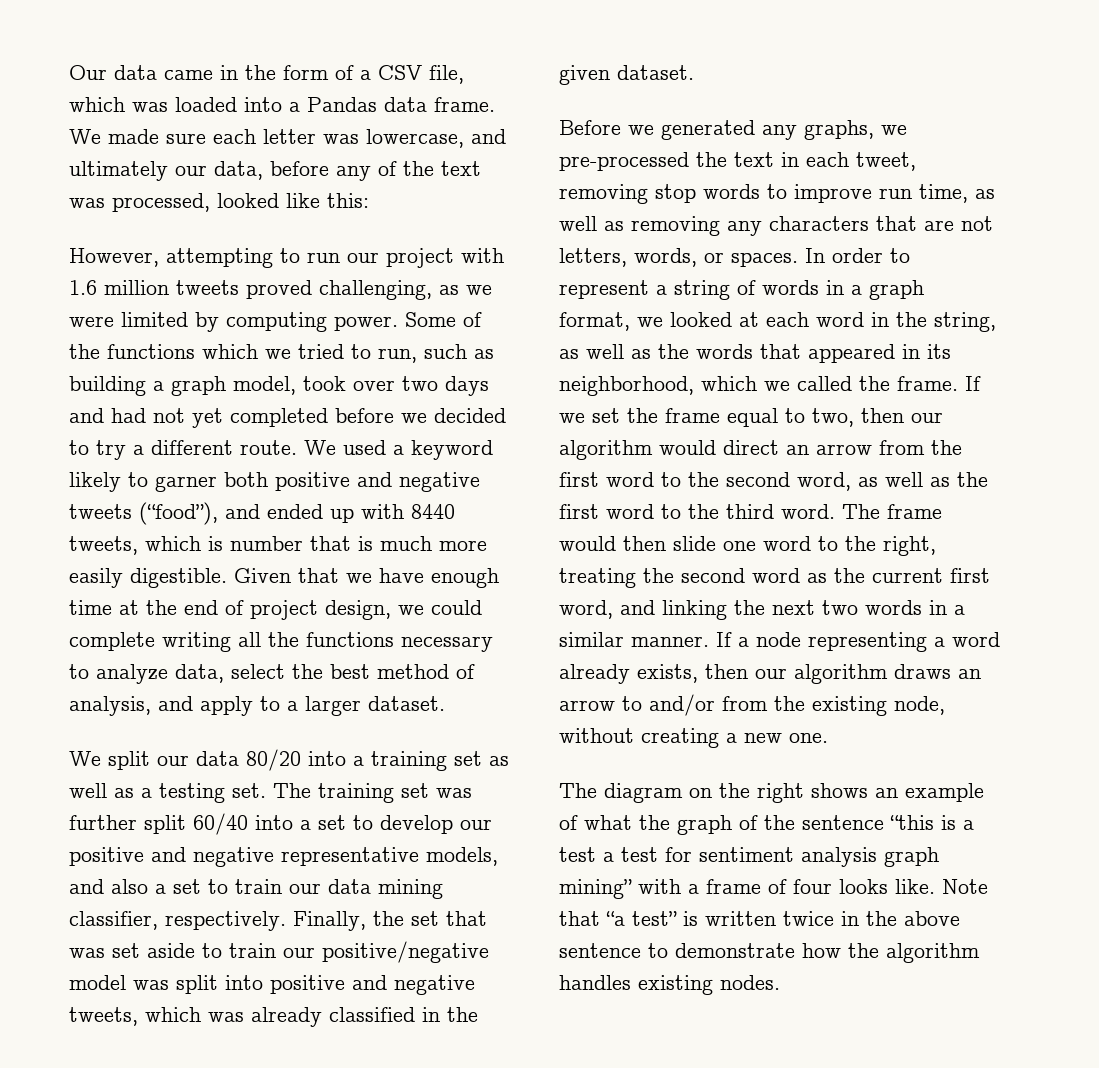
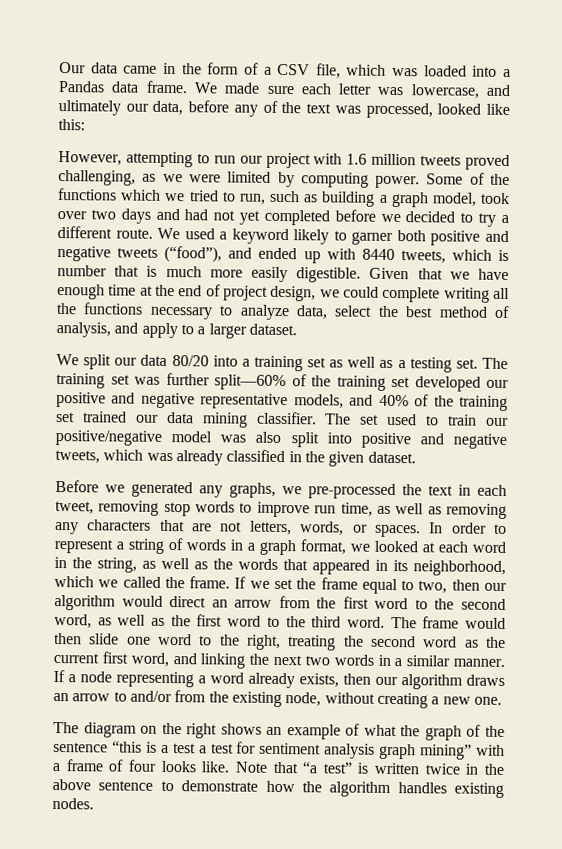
- The training set was further split 60/40 into a set to develop our positive and negative representative models, and also a set to train our data mining classifier, respectively. Finally, the set that was set aside to train our positive/negative model was split into positive and negative tweets, which was already classified in the given dataset.
+ The training set was further split—60% of the training set developed our positive and negative representative models, and 40% of the training set trained our data mining classifier. The set used to train our positive/negative model was also split into positive and negative tweets, which was already classified in the given dataset.

